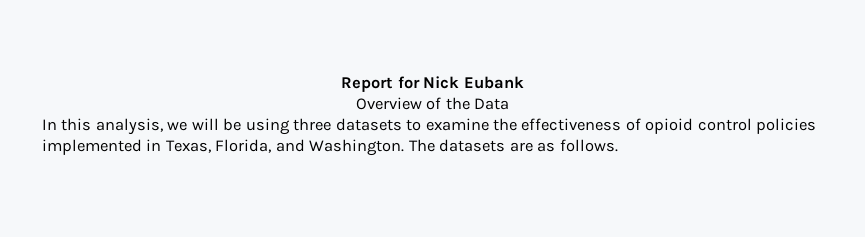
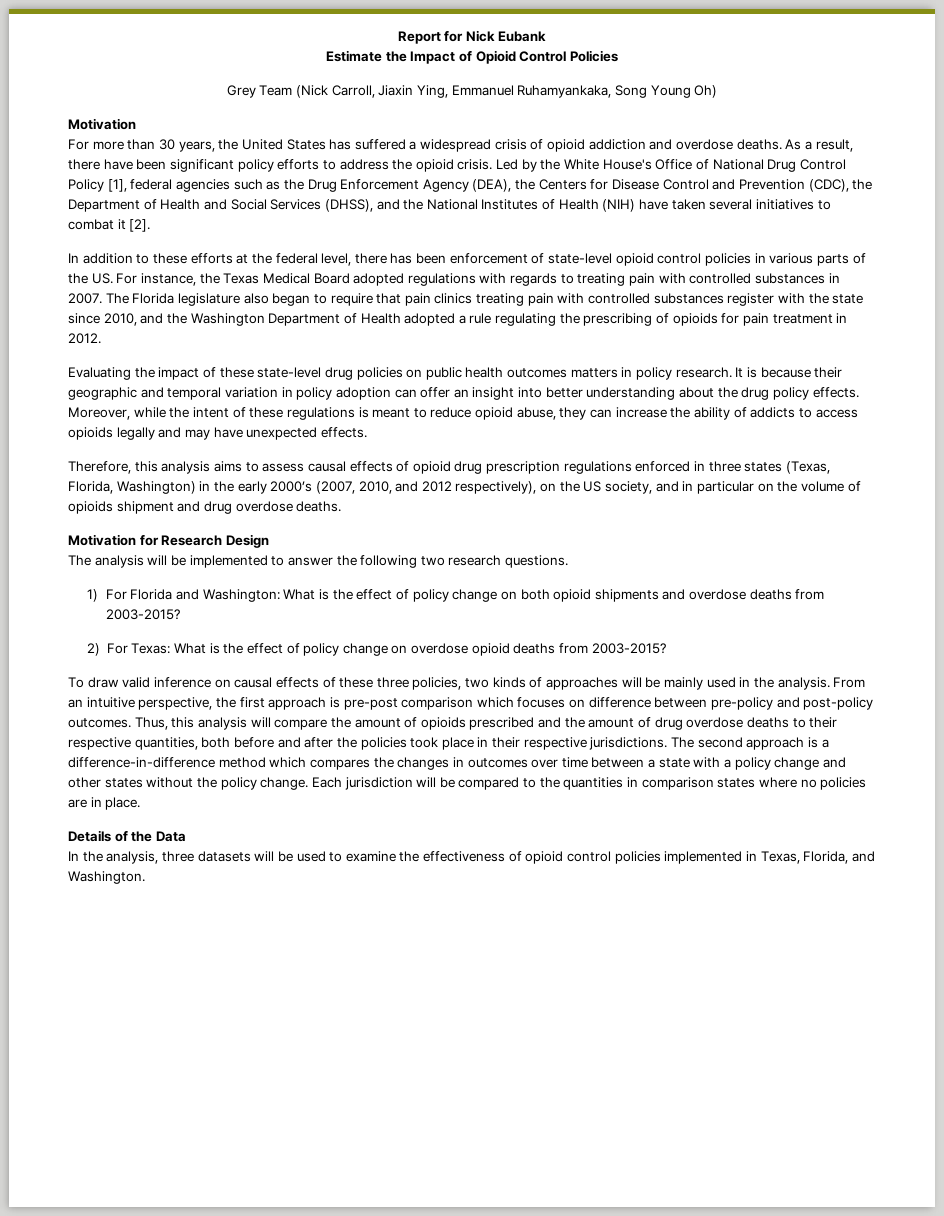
- Overview of the Data
- In this analysis, we will be using three datasets to examine the effectiveness of opioid control policies implemented in Texas, Florida, and Washington. The datasets are as follows.
+ Estimate the Impact of Opioid Control Policies
+ Grey Team (Nick Carroll, Jiaxin Ying, Emmanuel Ruhamyankaka, Song Young Oh)
+ Motivation
+ For more than 30 years, the United States has suffered a widespread crisis of opioid addiction and overdose deaths. As a result, there have been significant policy efforts to address the opioid crisis. Led by the White House's Office of National Drug Control Policy [1], federal agencies such as the Drug Enforcement Agency (DEA), the Centers for Disease Control and Prevention (CDC), the Department of Health and Social Services (DHSS), and the National Institutes of Health (NIH) have taken several initiatives to combat it [2].
+ In addition to these efforts at the federal level, there has been enforcement of state-level opioid control policies in various parts of the US. For instance, the Texas Medical Board adopted regulations with regards to treating pain with controlled substances in 2007. The Florida legislature also began to require that pain clinics treating pain with controlled substances register with the state since 2010, and the Washington Department of Health adopted a rule regulating the prescribing of opioids for pain treatment in 2012.
+ Evaluating the impact of these state-level drug policies on public health outcomes matters in policy research. It is because their geographic and temporal variation in policy adoption can offer an insight into better understanding about the drug policy effects. Moreover, while the intent of these regulations is meant to reduce opioid abuse, they can increase the ability of addicts to access opioids legally and may have unexpected effects.
+ Therefore, this analysis aims to assess causal effects of opioid drug prescription regulations enforced in three states (Texas, Florida, Washington) in the early 2000’s (2007, 2010, and 2012 respectively), on the US society, and in particular on the volume of opioids shipment and drug overdose deaths.
+ Motivation for Research Design
+ The analysis will be implemented to answer the following two research questions.
+ 1) For Florida and Washington: What is the effect of policy change on both opioid shipments and overdose deaths from 2003-2015?
+ 2) For Texas: What is the effect of policy change on overdose opioid deaths from 2003-2015?
+ To draw valid inference on causal effects of these three policies, two kinds of approaches will be mainly used in the analysis. From an intuitive perspective, the first approach is pre-post comparison which focuses on difference between pre-policy and post-policy outcomes. Thus, this analysis will compare the amount of opioids prescribed and the amount of drug overdose deaths to their respective quantities, both before and after the policies took place in their respective jurisdictions. The second approach is a difference-in-difference method which compares the changes in outcomes over time between a state with a policy change and other states without the policy change. Each jurisdiction will be compared to the quantities in comparison states where no policies are in place.
+ Details of the Data
+ In the analysis, three datasets will be used to examine the effectiveness of opioid control policies implemented in Texas, Florida, and Washington.

